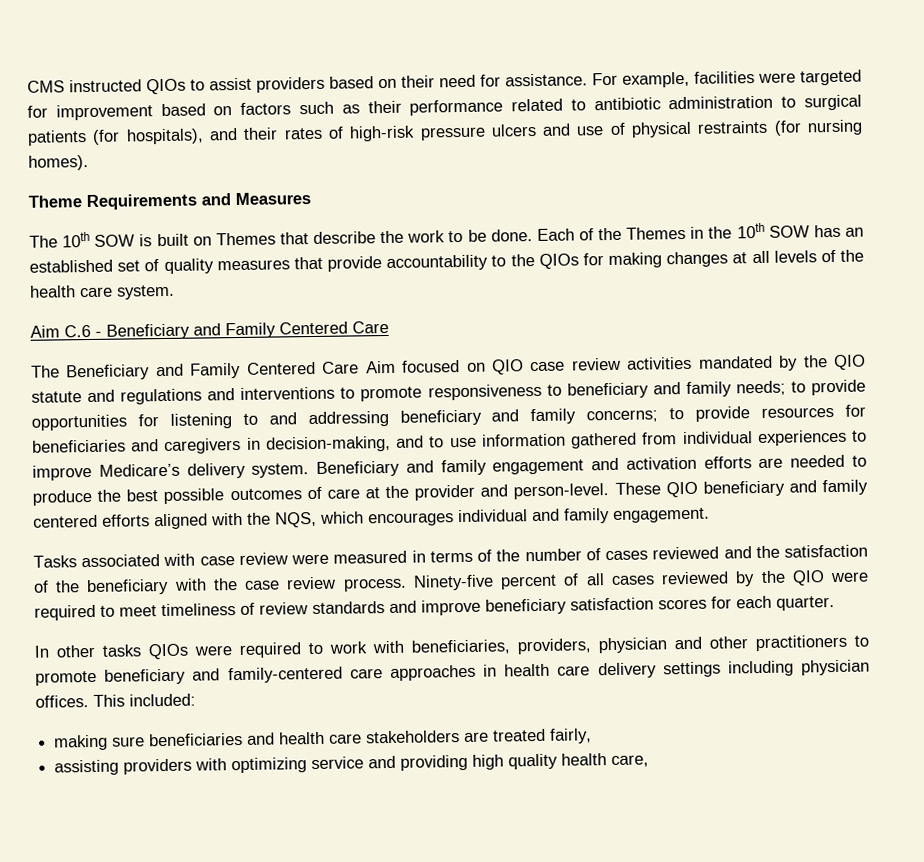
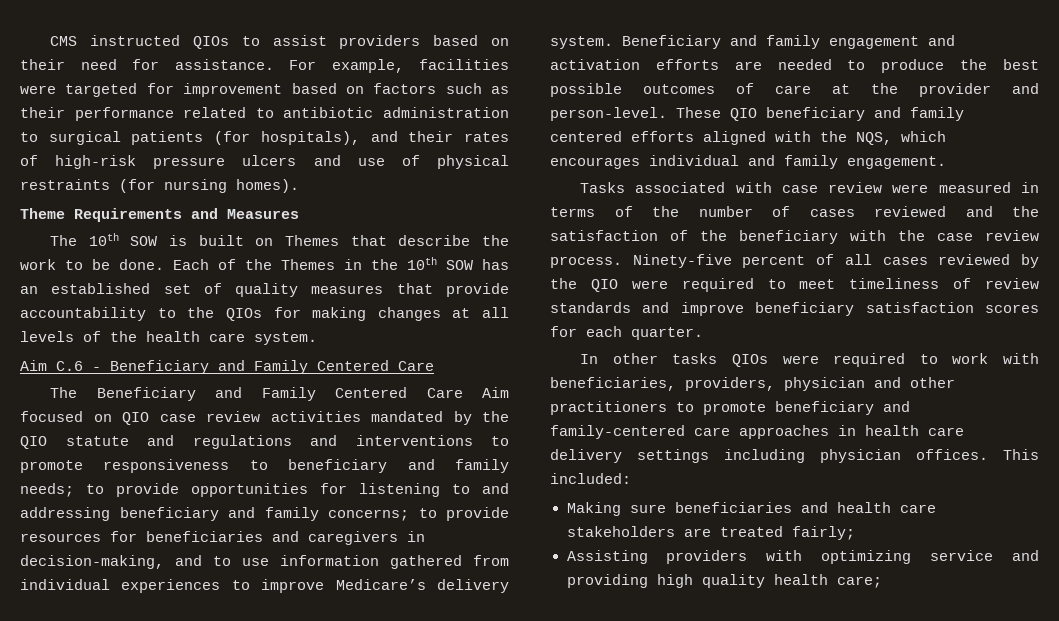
- making sure beneficiaries and health care stakeholders are treated fairly,
- assisting providers with optimizing service and providing high quality health care,
+ Making sure beneficiaries and health care stakeholders are treated fairly;
+ Assisting providers with optimizing service and providing high quality health care;

